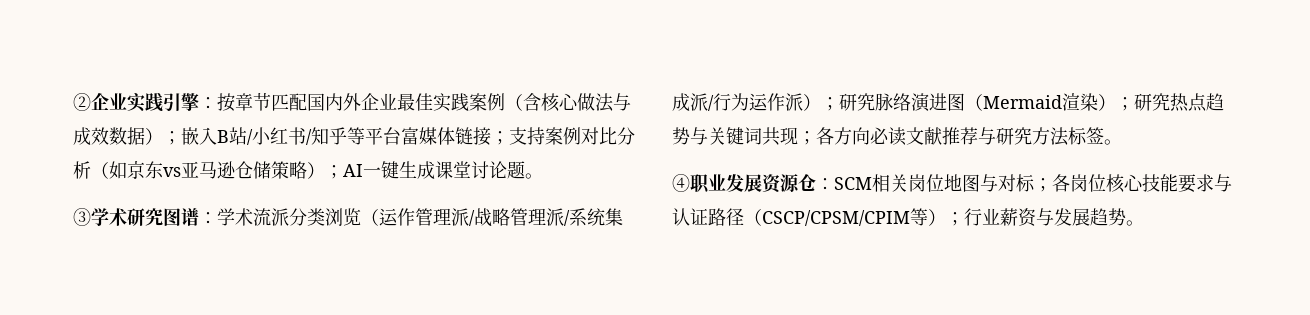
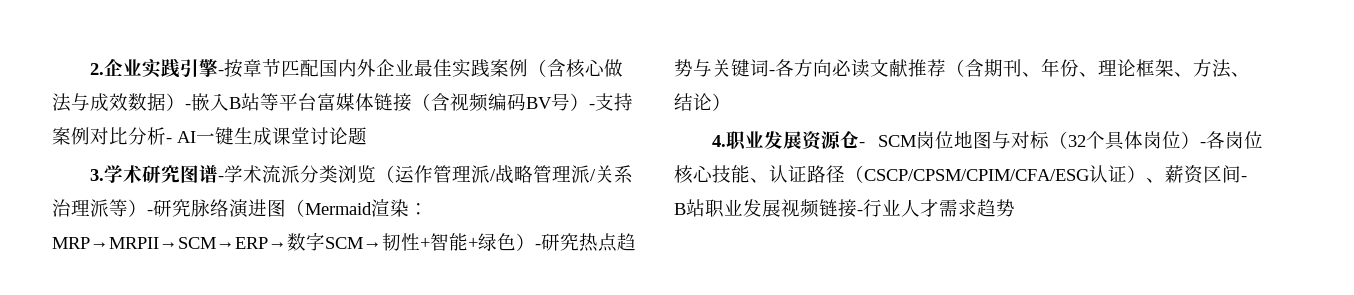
- ②企业实践引擎：按章节匹配国内外企业最佳实践案例（含核心做法与成效数据）；嵌入B站/小红书/知乎等平台富媒体链接；支持案例对比分析（如京东vs亚马逊仓储策略）；AI一键生成课堂讨论题。
- ③学术研究图谱：学术流派分类浏览（运作管理派/战略管理派/系统集成派/行为运作派）；研究脉络演进图（Mermaid渲染）；研究热点趋势与关键词共现；各方向必读文献推荐与研究方法标签。
- ④职业发展资源仓：SCM相关岗位地图与对标；各岗位核心技能要求与认证路径（CSCP/CPSM/CPIM等）；行业薪资与发展趋势。
+ 2.企业实践引擎-按章节匹配国内外企业最佳实践案例（含核心做法与成效数据）-嵌入B站等平台富媒体链接（含视频编码BV号）-支持案例对比分析- AI一键生成课堂讨论题
+ 3.学术研究图谱-学术流派分类浏览（运作管理派/战略管理派/关系治理派等）-研究脉络演进图（Mermaid渲染：MRP→MRPII→SCM→ERP→数字SCM→韧性+智能+绿色）-研究热点趋势与关键词-各方向必读文献推荐（含期刊、年份、理论框架、方法、结论）
+ 4.职业发展资源仓- SCM岗位地图与对标（32个具体岗位）-各岗位核心技能、认证路径（CSCP/CPSM/CPIM/CFA/ESG认证）、薪资区间- B站职业发展视频链接-行业人才需求趋势

